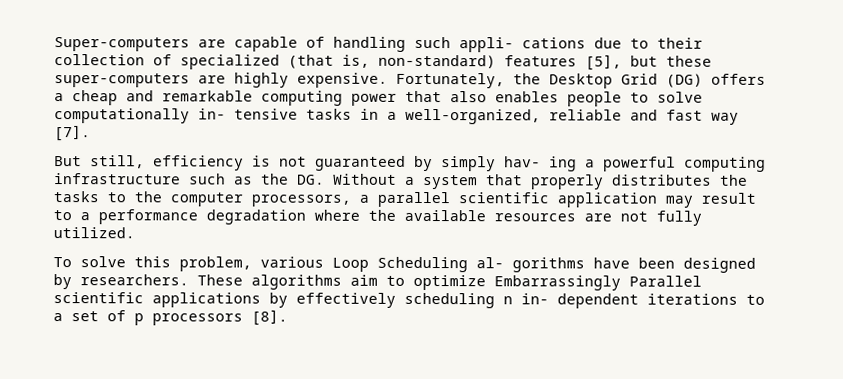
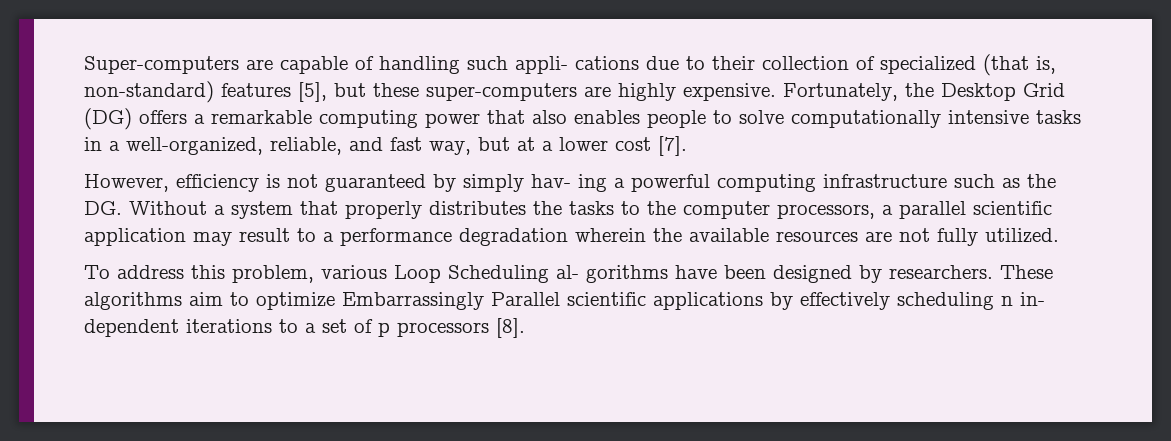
- Fortunately, the Desktop Grid (DG) offers a cheap and remarkable computing power that also enables people to solve computationally in- tensive tasks in a well-organized, reliable and fast way [7].
+ Fortunately, the Desktop Grid (DG) offers a remarkable computing power that also enables people to solve computationally intensive tasks in a well-organized, reliable, and fast way, but at a lower cost [7].
- But still, efficiency is not guaranteed by simply hav- ing a powerful computing infrastructure such as the DG. Without a system that properly distributes the tasks to the computer processors, a parallel scientific application may result to a performance degradation where the available resources are not fully utilized.
+ However, efficiency is not guaranteed by simply hav- ing a powerful computing infrastructure such as the DG. Without a system that properly distributes the tasks to the computer processors, a parallel scientific application may result to a performance degradation wherein the available resources are not fully utilized.
- To solve this problem, various Loop Scheduling al- gorithms have been designed by researchers.
+ To address this problem, various Loop Scheduling al- gorithms have been designed by researchers.

